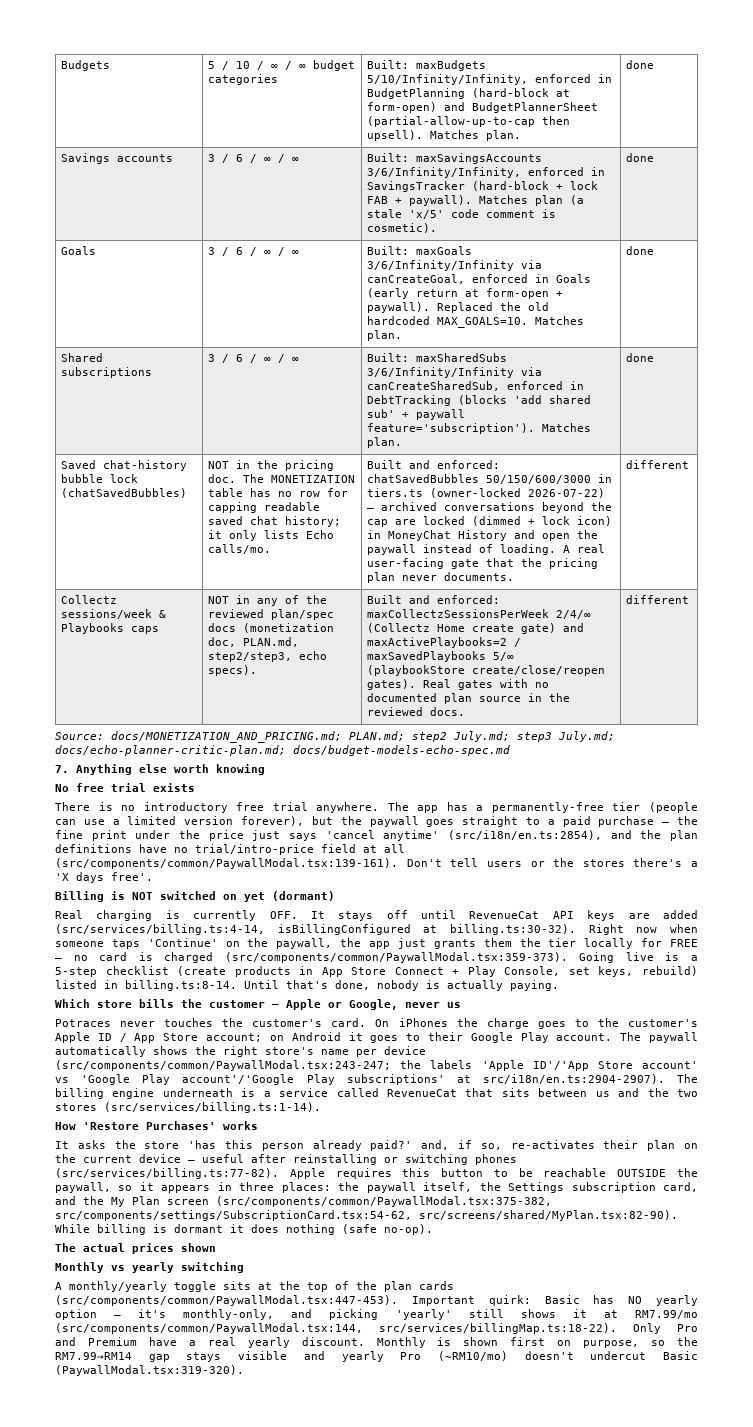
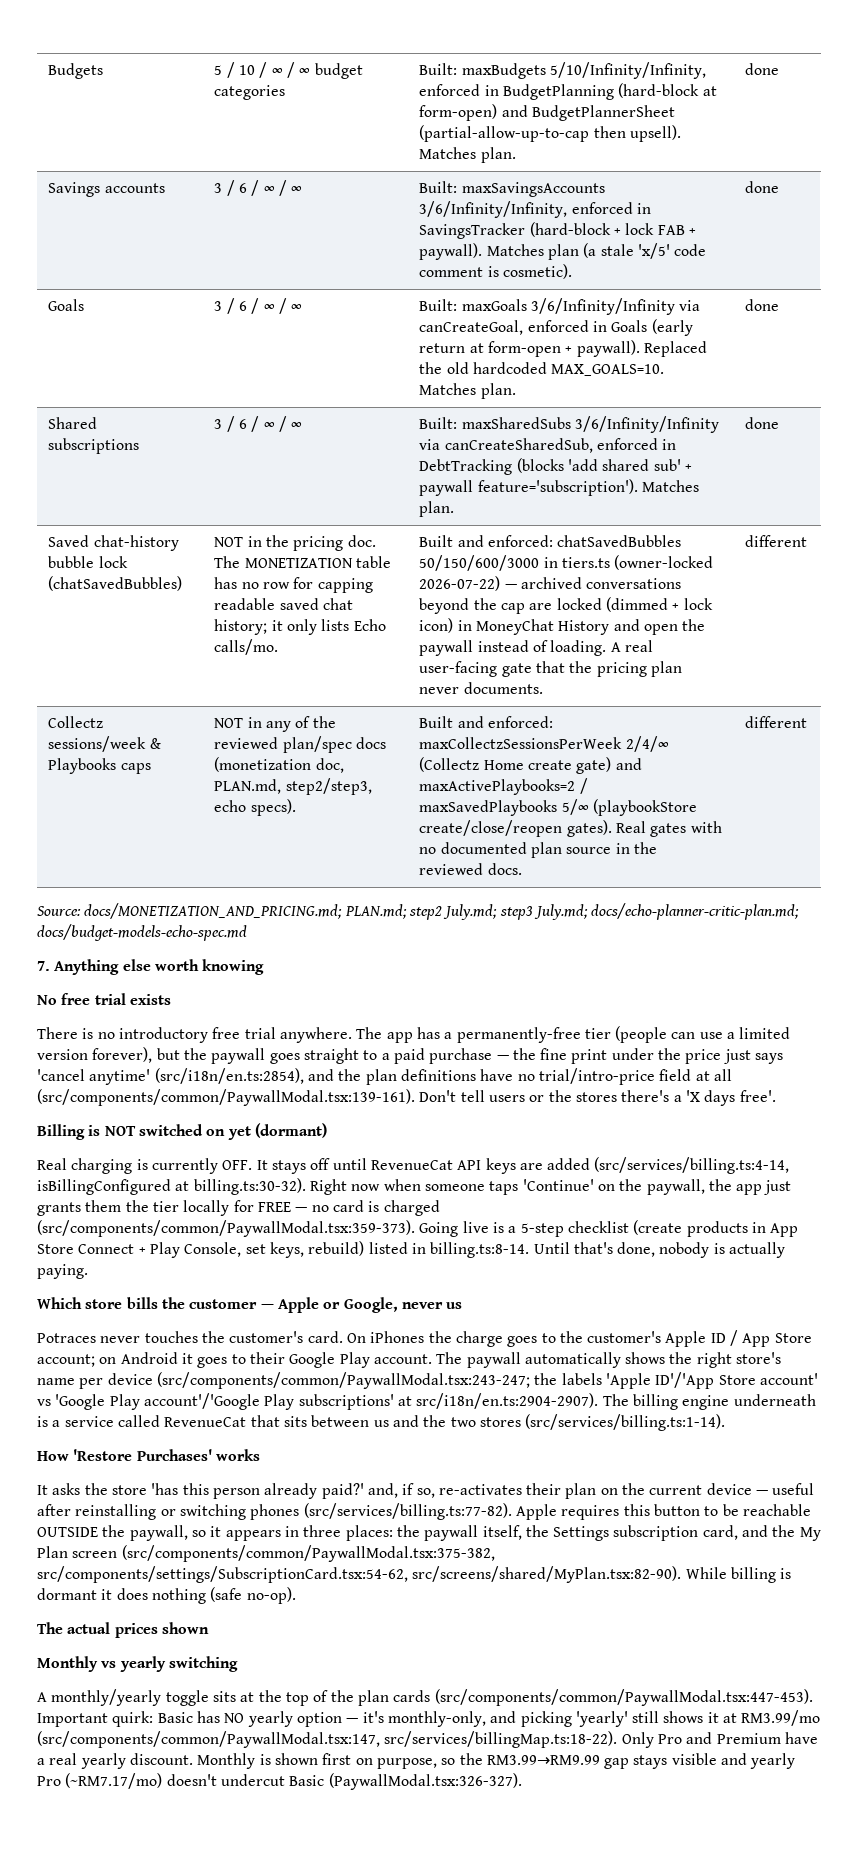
- A monthly/yearly toggle sits at the top of the plan cards (src/components/common/PaywallModal.tsx:447-453). Important quirk: Basic has NO yearly option — it's monthly-only, and picking 'yearly' still shows it at RM7.99/mo (src/components/common/PaywallModal.tsx:144, src/services/billingMap.ts:18-22). Only Pro and Premium have a real yearly discount.
+ A monthly/yearly toggle sits at the top of the plan cards (src/components/common/PaywallModal.tsx:447-453). Important quirk: Basic has NO yearly option — it's monthly-only, and picking 'yearly' still shows it at RM3.99/mo (src/components/common/PaywallModal.tsx:147, src/services/billingMap.ts:18-22). Only Pro and Premium have a real yearly discount.
- Monthly is shown first on purpose, so the RM7.99→RM14 gap stays visible and yearly Pro (~RM10/mo) doesn't undercut Basic (PaywallModal.tsx:319-320).
+ Monthly is shown first on purpose, so the RM3.99→RM9.99 gap stays visible and yearly Pro (~RM7.17/mo) doesn't undercut Basic (PaywallModal.tsx:326-327).

